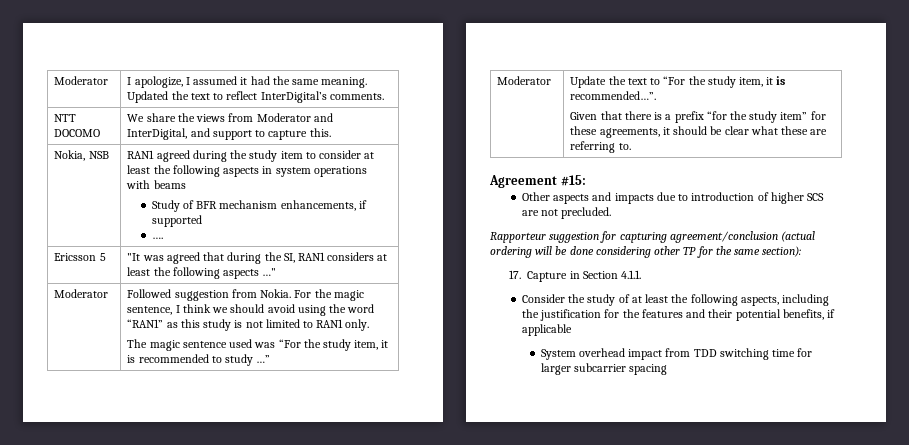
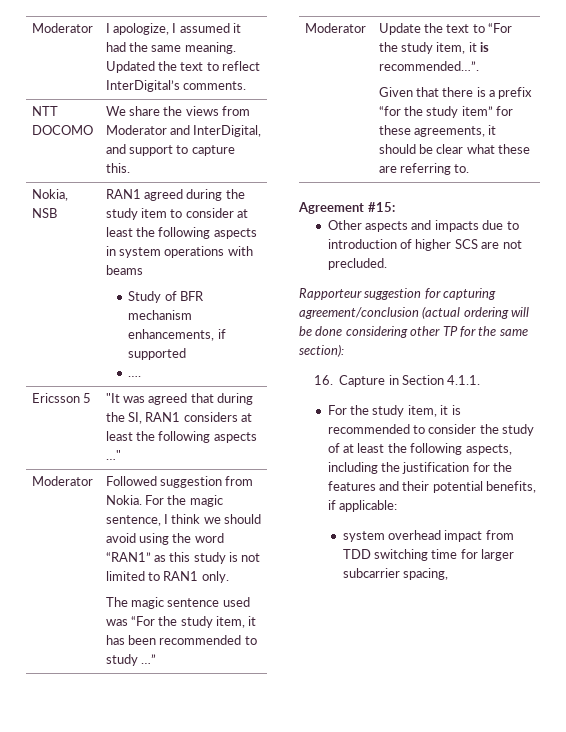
- The magic sentence used was “For the study item, it is recommended to study …”
+ The magic sentence used was “For the study item, it has been recommended to study …”
- 17. Capture in Section 4.1.1.
+ 16. Capture in Section 4.1.1.
- Consider the study of at least the following aspects, including the justification for the features and their potential benefits, if applicable
- System overhead impact from TDD switching time for larger subcarrier spacing
+ For the study item, it is recommended to consider the study of at least the following aspects, including the justification for the features and their potential benefits, if applicable:
+ system overhead impact from TDD switching time for larger subcarrier spacing,

